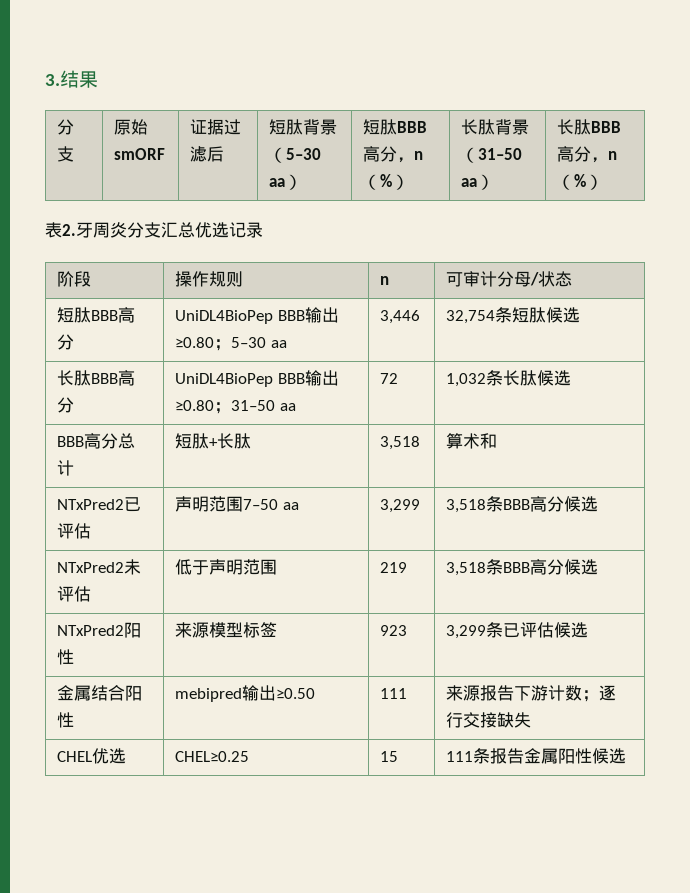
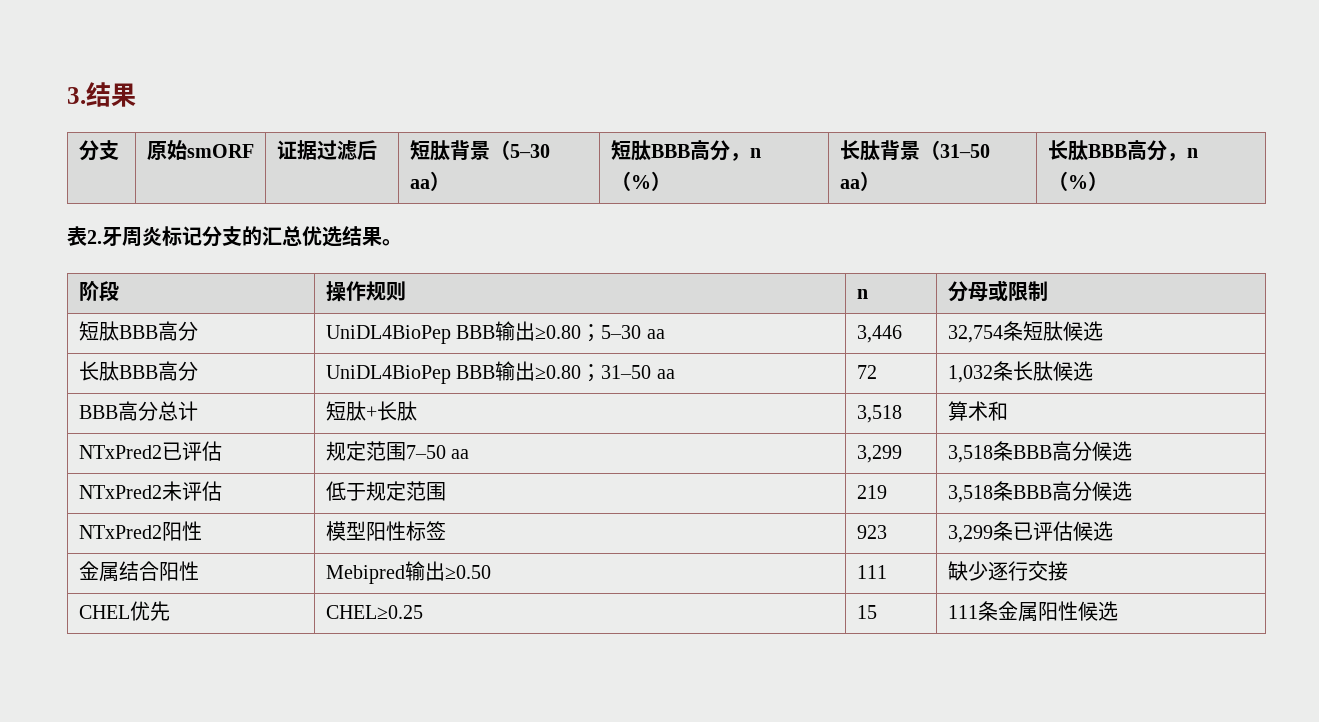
- 表2.牙周炎分支汇总优选记录
+ 表2.牙周炎标记分支的汇总优选结果。
- 阶段 | 操作规则 | n | 可审计分母/状态
+ 阶段 | 操作规则 | n | 分母或限制
- NTxPred2已评估 | 声明范围7–50 aa | 3,299 | 3,518条BBB高分候选
+ NTxPred2已评估 | 规定范围7–50 aa | 3,299 | 3,518条BBB高分候选
- NTxPred2未评估 | 低于声明范围 | 219 | 3,518条BBB高分候选
+ NTxPred2未评估 | 低于规定范围 | 219 | 3,518条BBB高分候选
- NTxPred2阳性 | 来源模型标签 | 923 | 3,299条已评估候选
+ NTxPred2阳性 | 模型阳性标签 | 923 | 3,299条已评估候选
- 金属结合阳性 | mebipred输出≥0.50 | 111 | 来源报告下游计数；逐行交接缺失
+ 金属结合阳性 | Mebipred输出≥0.50 | 111 | 缺少逐行交接
- CHEL优选 | CHEL≥0.25 | 15 | 111条报告金属阳性候选
+ CHEL优先 | CHEL≥0.25 | 15 | 111条金属阳性候选

